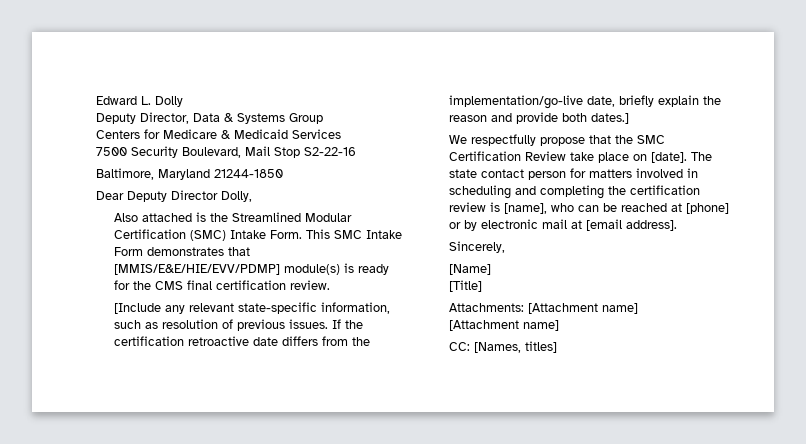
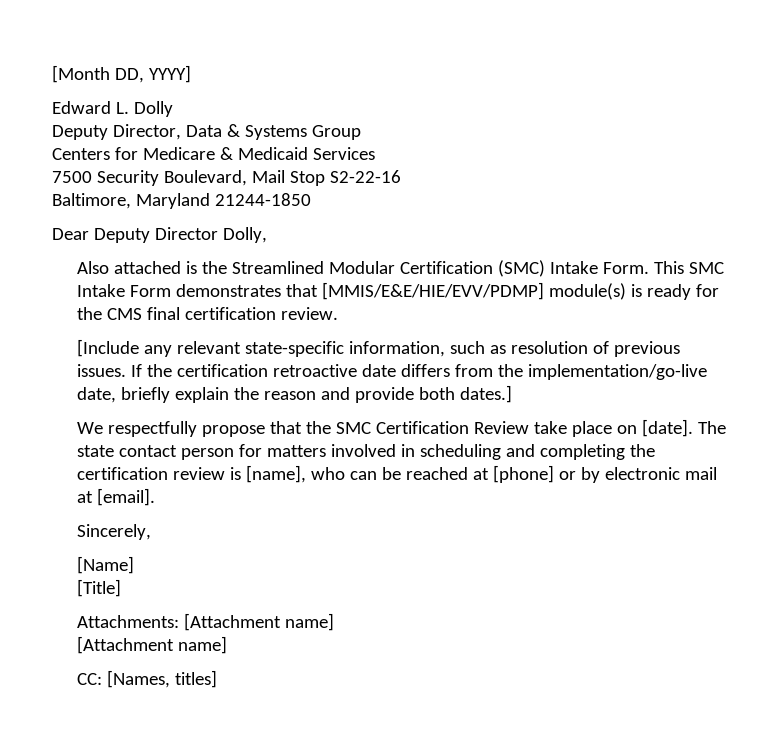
+ [Month DD, YYYY]
- The state contact person for matters involved in scheduling and completing the certification review is [name], who can be reached at [phone] or by electronic mail at [email address].
+ The state contact person for matters involved in scheduling and completing the certification review is [name], who can be reached at [phone] or by electronic mail at [email].

